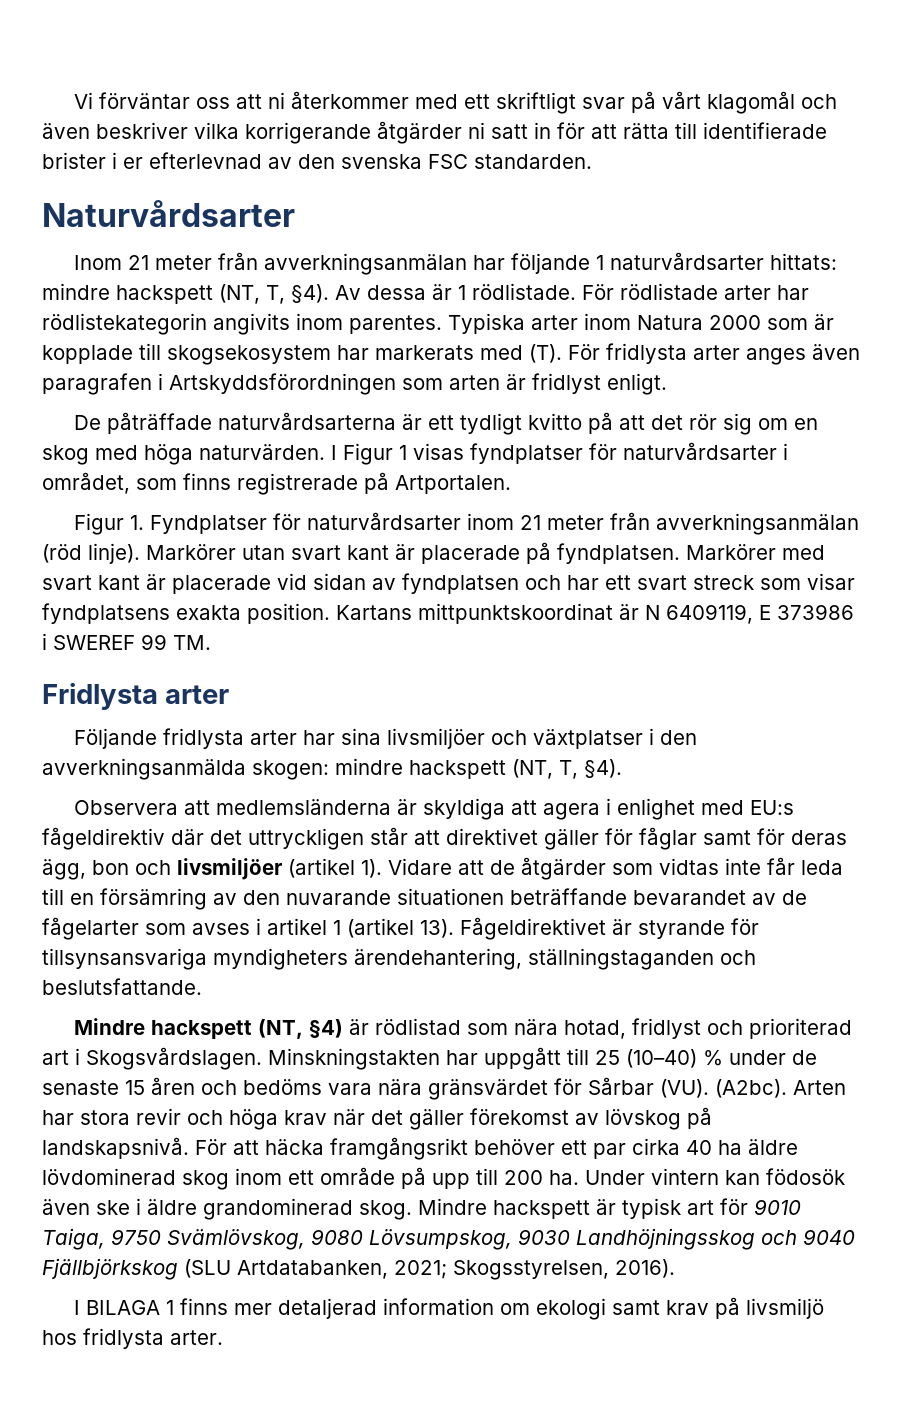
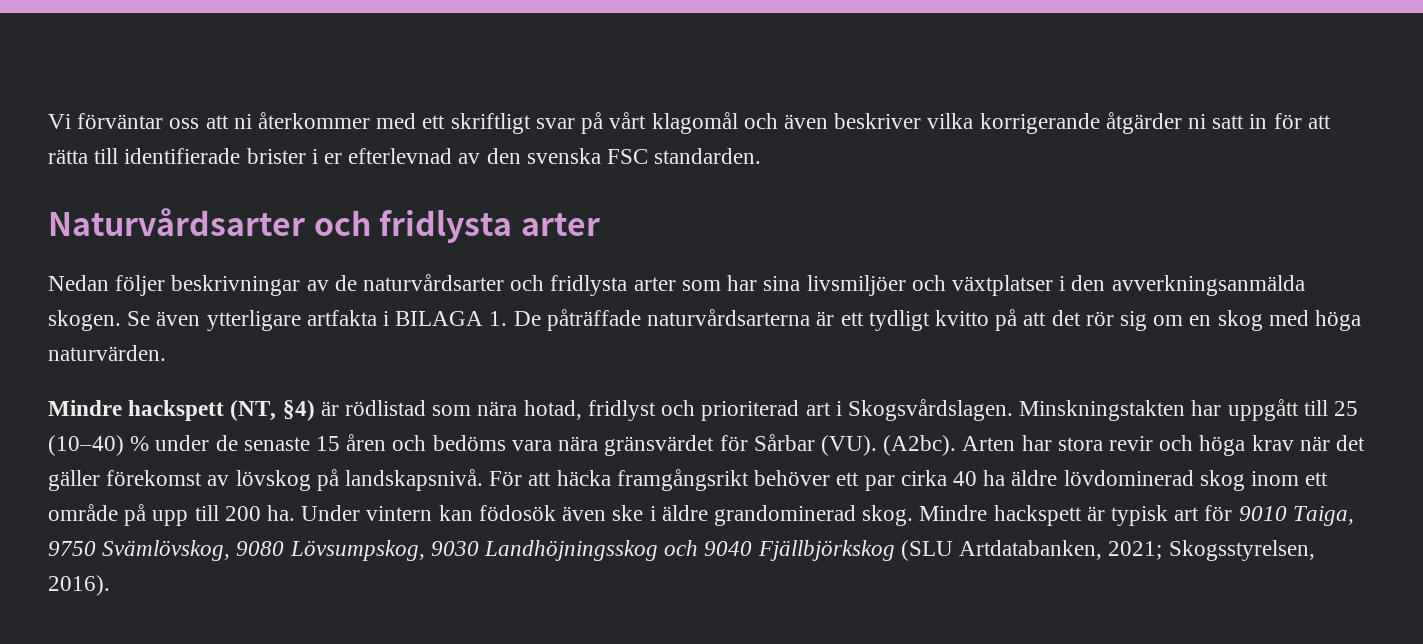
- Naturvårdsarter
- Inom 21 meter från avverkningsanmälan har följande 1 naturvårdsarter hittats: mindre hackspett (NT, T, §4). Av dessa är 1 rödlistade. För rödlistade arter har rödlistekategorin angivits inom parentes. Typiska arter inom Natura 2000 som är kopplade till skogsekosystem har markerats med (T). För fridlysta arter anges även paragrafen i Artskyddsförordningen som arten är fridlyst enligt.
- De påträffade naturvårdsarterna är ett tydligt kvitto på att det rör sig om en skog med höga naturvärden. I Figur 1 visas fyndplatser för naturvårdsarter i området, som finns registrerade på Artportalen.
- Figur 1. Fyndplatser för naturvårdsarter inom 21 meter från avverkningsanmälan (röd linje). Markörer utan svart kant är placerade på fyndplatsen. Markörer med svart kant är placerade vid sidan av fyndplatsen och har ett svart streck som visar fyndplatsens exakta position. Kartans mittpunktskoordinat är N 6409119, E 373986 i SWEREF 99 TM.
- Fridlysta arter
- Följande fridlysta arter har sina livsmiljöer och växtplatser i den avverkningsanmälda skogen: mindre hackspett (NT, T, §4).
- Observera att medlemsländerna är skyldiga att agera i enlighet med EU:s fågeldirektiv där det uttryckligen står att direktivet gäller för fåglar samt för deras ägg, bon och livsmiljöer (artikel 1). Vidare att de åtgärder som vidtas inte får leda till en försämring av den nuvarande situationen beträffande bevarandet av de fågelarter som avses i artikel 1 (artikel 13). Fågeldirektivet är styrande för tillsynsansvariga myndigheters ärendehantering, ställningstaganden och beslutsfattande.
+ Naturvårdsarter och fridlysta arter
+ Nedan följer beskrivningar av de naturvårdsarter och fridlysta arter som har sina livsmiljöer och växtplatser i den avverkningsanmälda skogen. Se även ytterligare artfakta i BILAGA 1. De påträffade naturvårdsarterna är ett tydligt kvitto på att det rör sig om en skog med höga naturvärden.
- I BILAGA 1 finns mer detaljerad information om ekologi samt krav på livsmiljö hos fridlysta arter.

